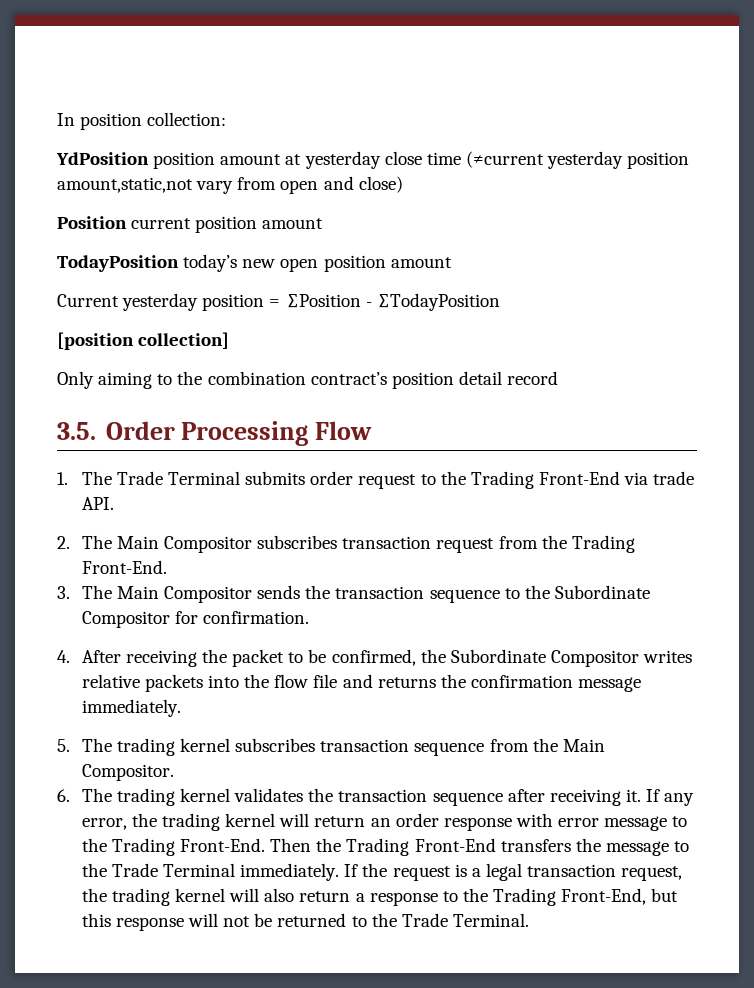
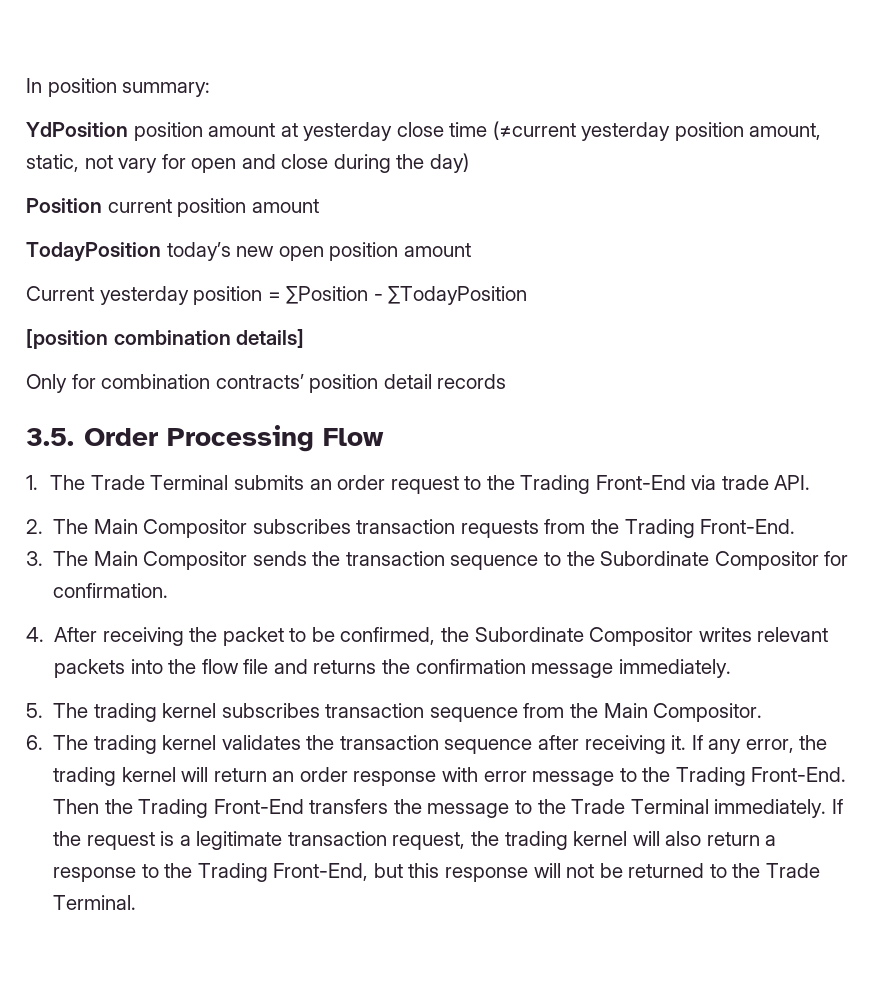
- In position collection:
+ In position summary:
- YdPosition position amount at yesterday close time (≠current yesterday position amount,static,not vary from open and close)
+ YdPosition position amount at yesterday close time (≠current yesterday position amount, static, not vary for open and close during the day)
- [position collection]
+ [position combination details]
- Only aiming to the combination contract’s position detail record
+ Only for combination contracts’ position detail records
- 1. The Trade Terminal submits order request to the Trading Front-End via trade API.
+ 1. The Trade Terminal submits an order request to the Trading Front-End via trade API.
- 2. The Main Compositor subscribes transaction request from the Trading Front-End.
+ 2. The Main Compositor subscribes transaction requests from the Trading Front-End.
- 4. After receiving the packet to be confirmed, the Subordinate Compositor writes relative packets into the flow file and returns the confirmation message immediately.
+ 4. After receiving the packet to be confirmed, the Subordinate Compositor writes relevant packets into the flow file and returns the confirmation message immediately.
- If the request is a legal transaction request, the trading kernel will also return a response to the Trading Front-End, but this response will not be returned to the Trade Terminal.
+ If the request is a legitimate transaction request, the trading kernel will also return a response to the Trading Front-End, but this response will not be returned to the Trade Terminal.

